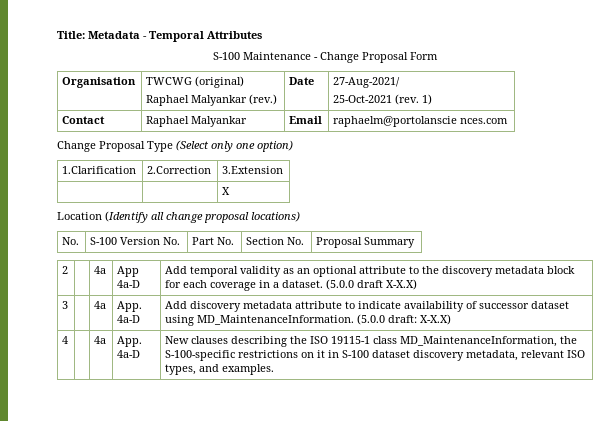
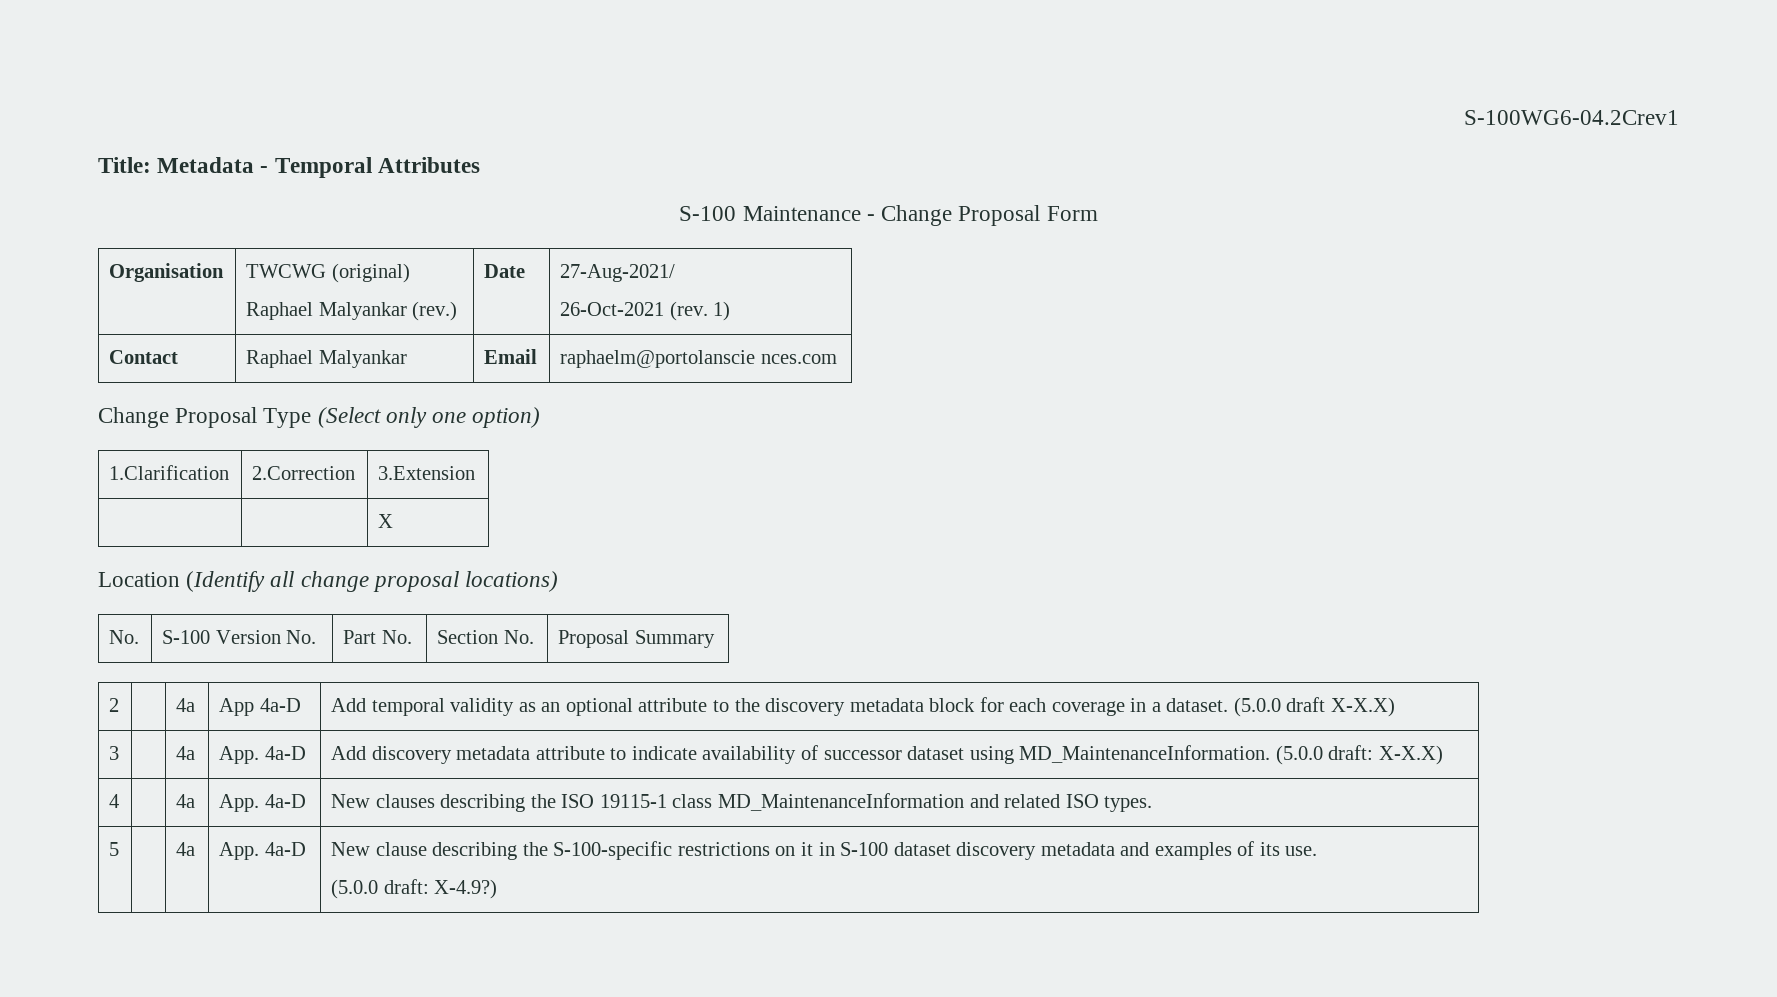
+ S-100WG6-04.2Crev1
  Organisation | TWCWG (original)
  Raphael Malyankar (rev.) | Date | 27-Aug-2021/
- 25-Oct-2021 (rev. 1)
+ 26-Oct-2021 (rev. 1)
- 4 | | 4a | App. 4a-D | New clauses describing the ISO 19115-1 class MD_MaintenanceInformation, the S-100-specific restrictions on it in S-100 dataset discovery metadata, relevant ISO types, and examples.
+ 4 | | 4a | App. 4a-D | New clauses describing the ISO 19115-1 class MD_MaintenanceInformation and related ISO types.
+ 5 | | 4a | App. 4a-D | New clause describing the S-100-specific restrictions on it in S-100 dataset discovery metadata and examples of its use.
+ (5.0.0 draft: X-4.9?)

